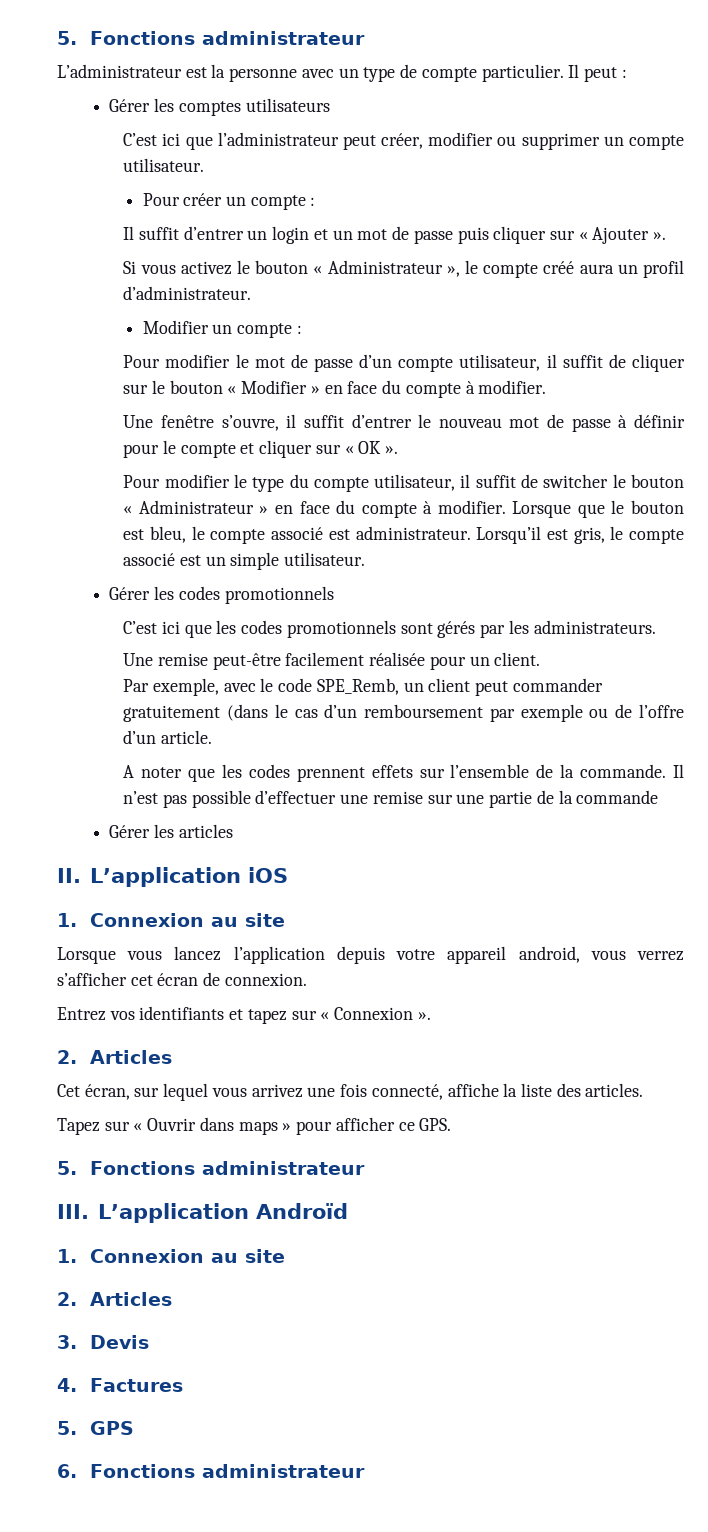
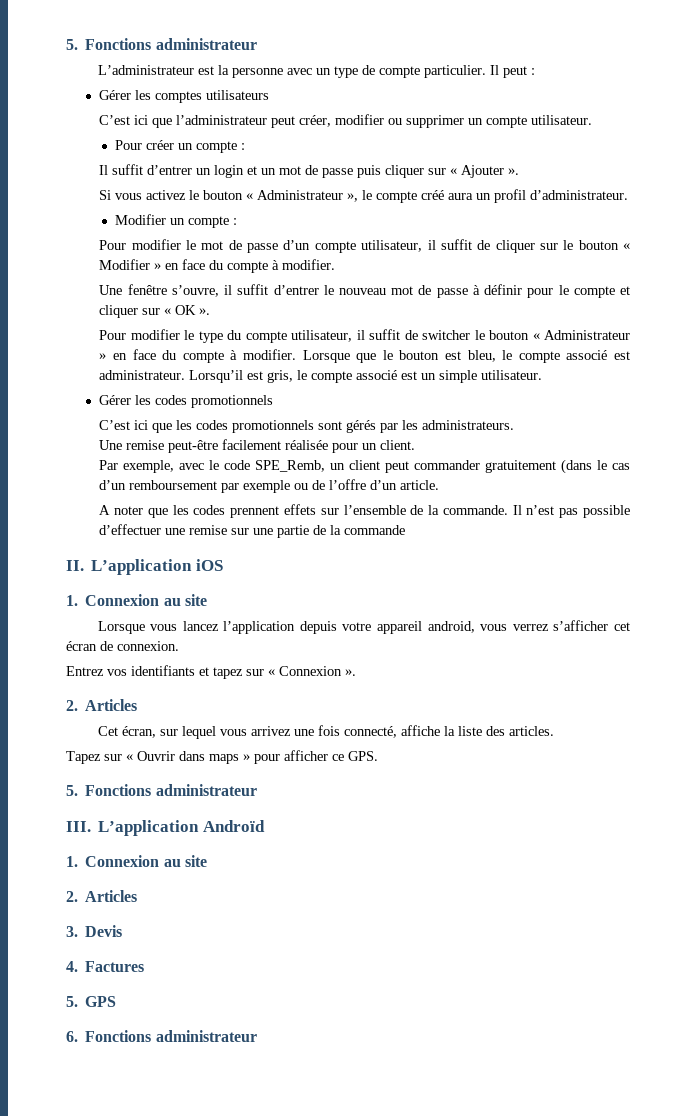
- Gérer les articles

